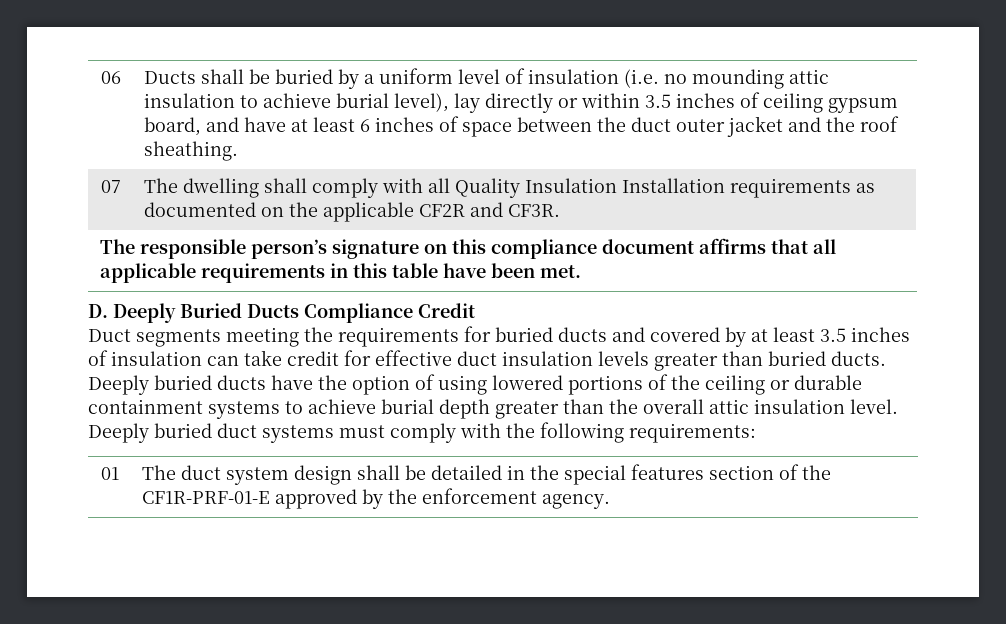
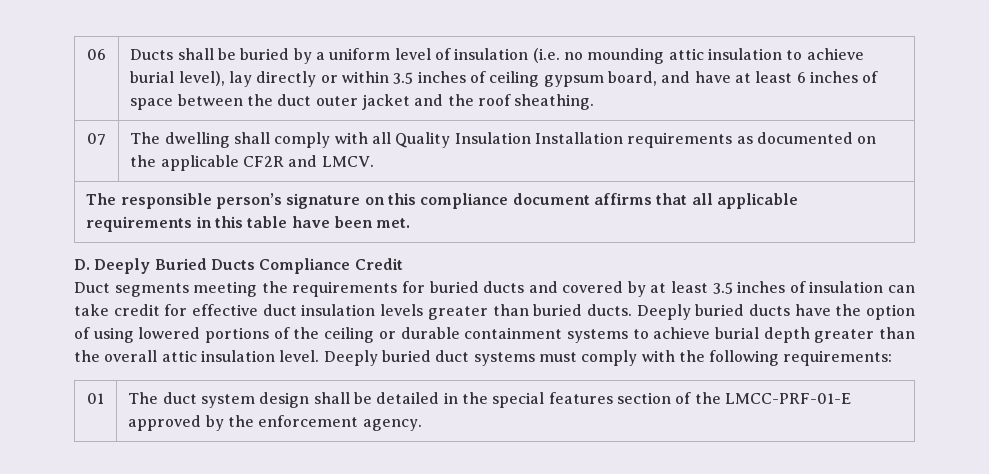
- 07 | The dwelling shall comply with all Quality Insulation Installation requirements as documented on the applicable CF2R and CF3R.
+ 07 | The dwelling shall comply with all Quality Insulation Installation requirements as documented on the applicable CF2R and LMCV.
- 01 | The duct system design shall be detailed in the special features section of the CF1R-PRF-01-E approved by the enforcement agency.
+ 01 | The duct system design shall be detailed in the special features section of the LMCC-PRF-01-E approved by the enforcement agency.

